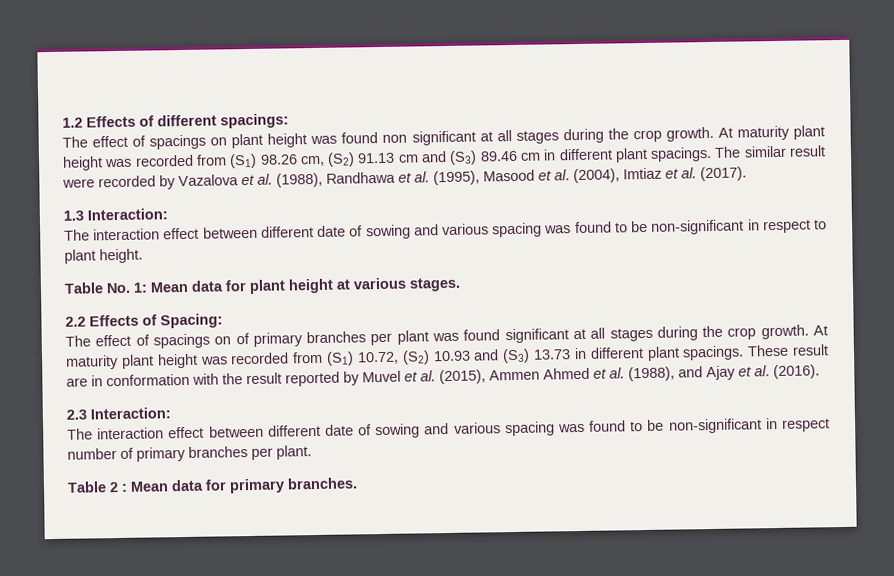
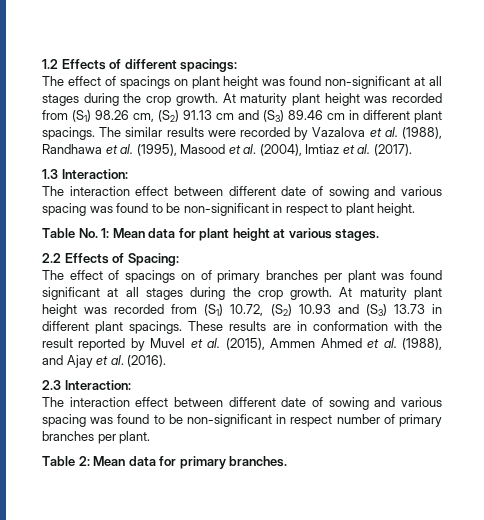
- The effect of spacings on plant height was found non significant at all stages during the crop growth.
+ The effect of spacings on plant height was found non-significant at all stages during the crop growth.
- The similar result were recorded by Vazalova et al. (1988), Randhawa et al. (1995), Masood et al. (2004), Imtiaz et al. (2017).
+ The similar results were recorded by Vazalova et al. (1988), Randhawa et al. (1995), Masood et al. (2004), Imtiaz et al. (2017).
- These result are in conformation with the result reported by Muvel et al. (2015), Ammen Ahmed et al. (1988), and Ajay et al. (2016).
+ These results are in conformation with the result reported by Muvel et al. (2015), Ammen Ahmed et al. (1988), and Ajay et al. (2016).
- Table 2 : Mean data for primary branches.
+ Table 2: Mean data for primary branches.

